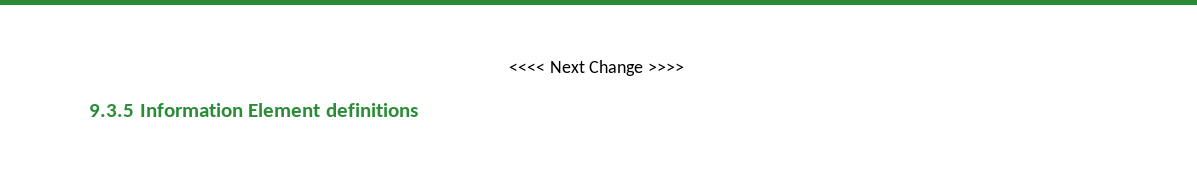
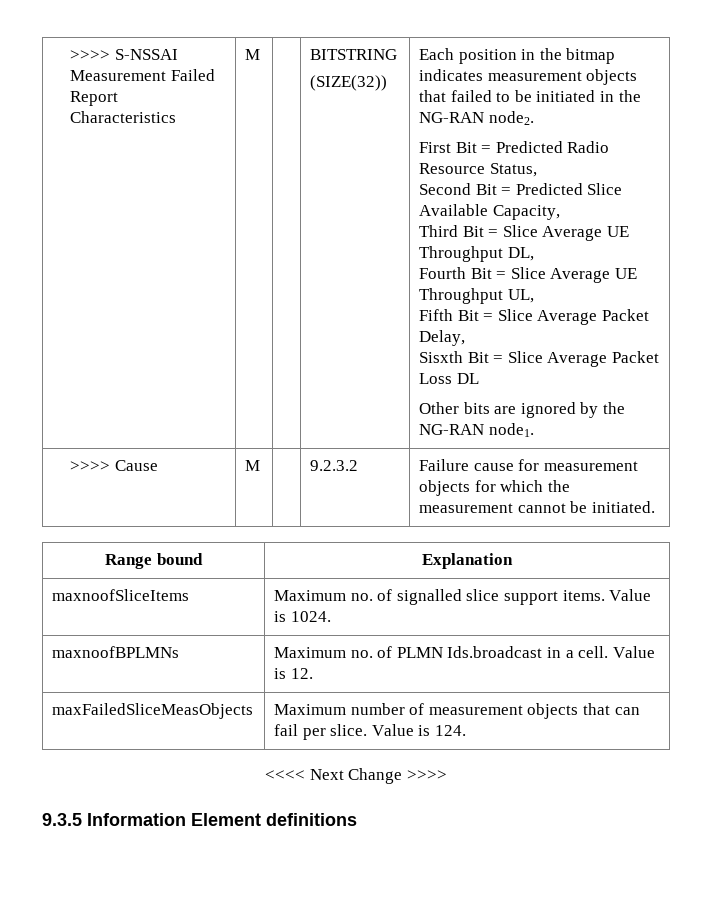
+ >>>> S-NSSAI Measurement Failed Report Characteristics | M | | BITSTRING
+ (SIZE(32)) | Each position in the bitmap indicates measurement objects that failed to be initiated in the NG-RAN node2.
+ First Bit = Predicted Radio Resource Status,
+ Second Bit = Predicted Slice Available Capacity,
+ Third Bit = Slice Average UE Throughput DL,
+ Fourth Bit = Slice Average UE Throughput UL,
+ Fifth Bit = Slice Average Packet Delay,
+ Sisxth Bit = Slice Average Packet Loss DL
+ Other bits are ignored by the NG-RAN node1.
+ >>>> Cause | M | | 9.2.3.2 | Failure cause for measurement objects for which the measurement cannot be initiated.
+ Range bound | Explanation
+ maxnoofSliceItems | Maximum no. of signalled slice support items. Value is 1024.
+ maxnoofBPLMNs | Maximum no. of PLMN Ids.broadcast in a cell. Value is 12.
+ maxFailedSliceMeasObjects | Maximum number of measurement objects that can fail per slice. Value is 124.

